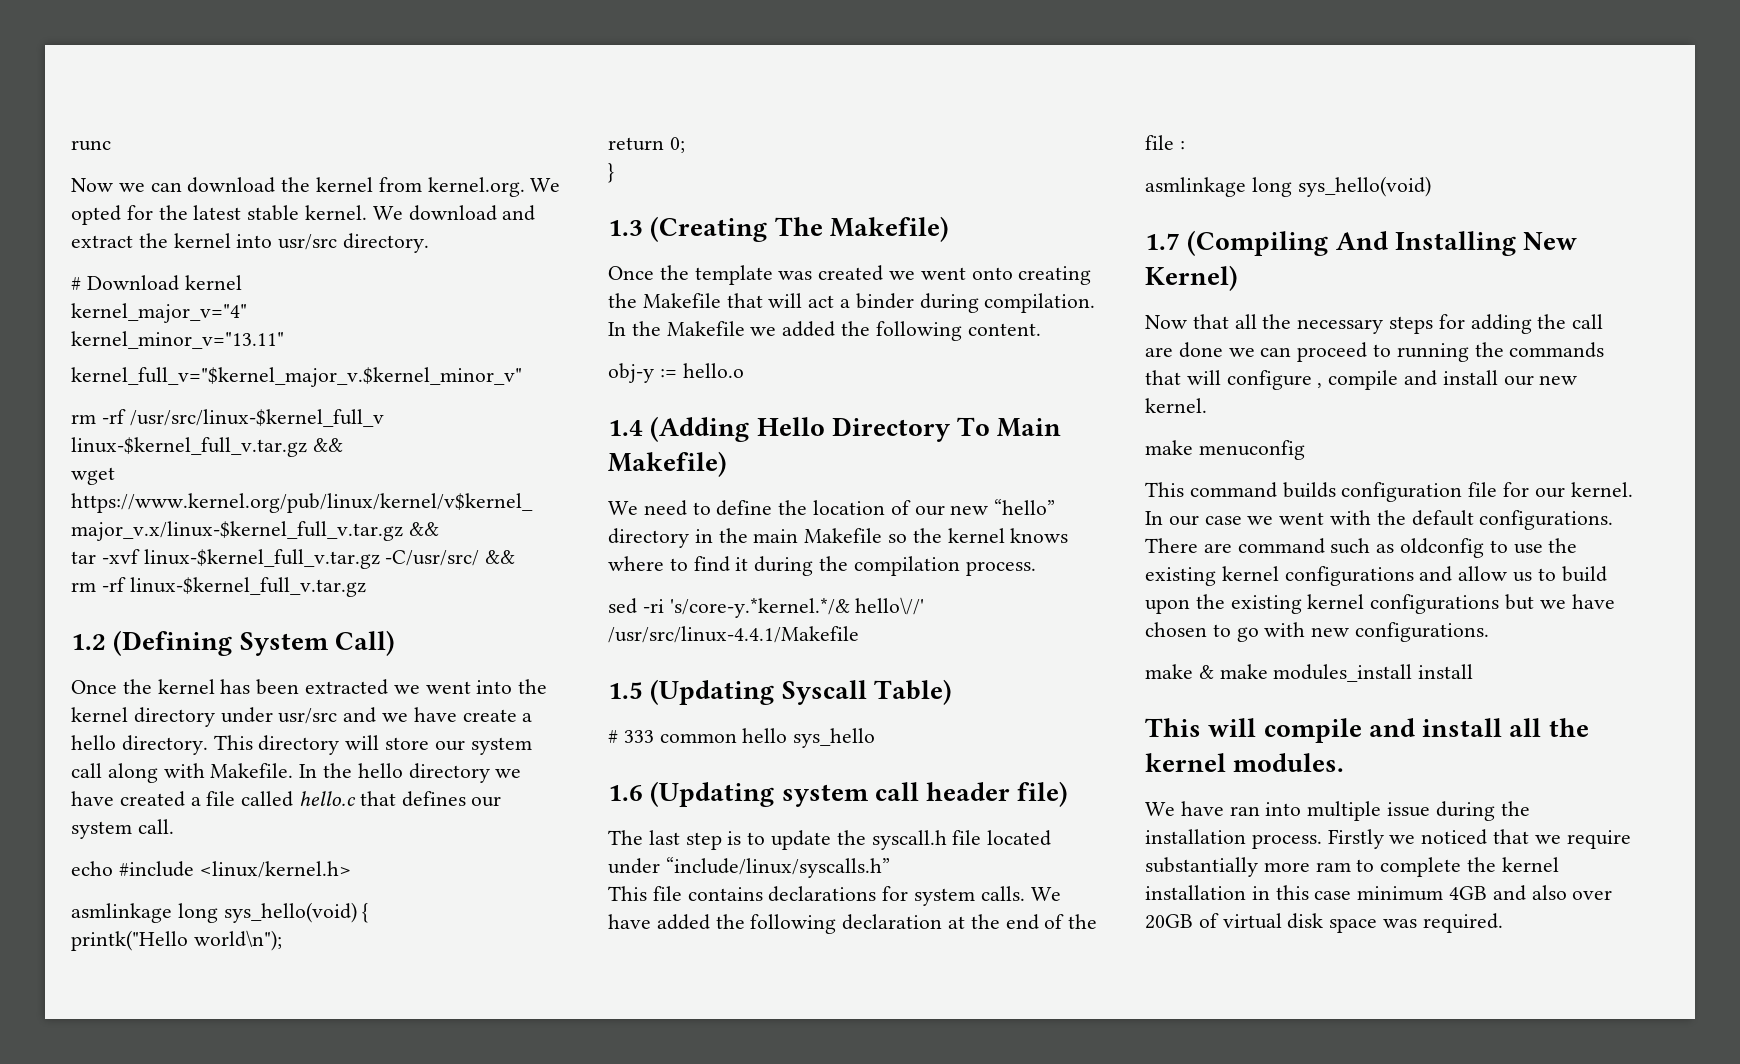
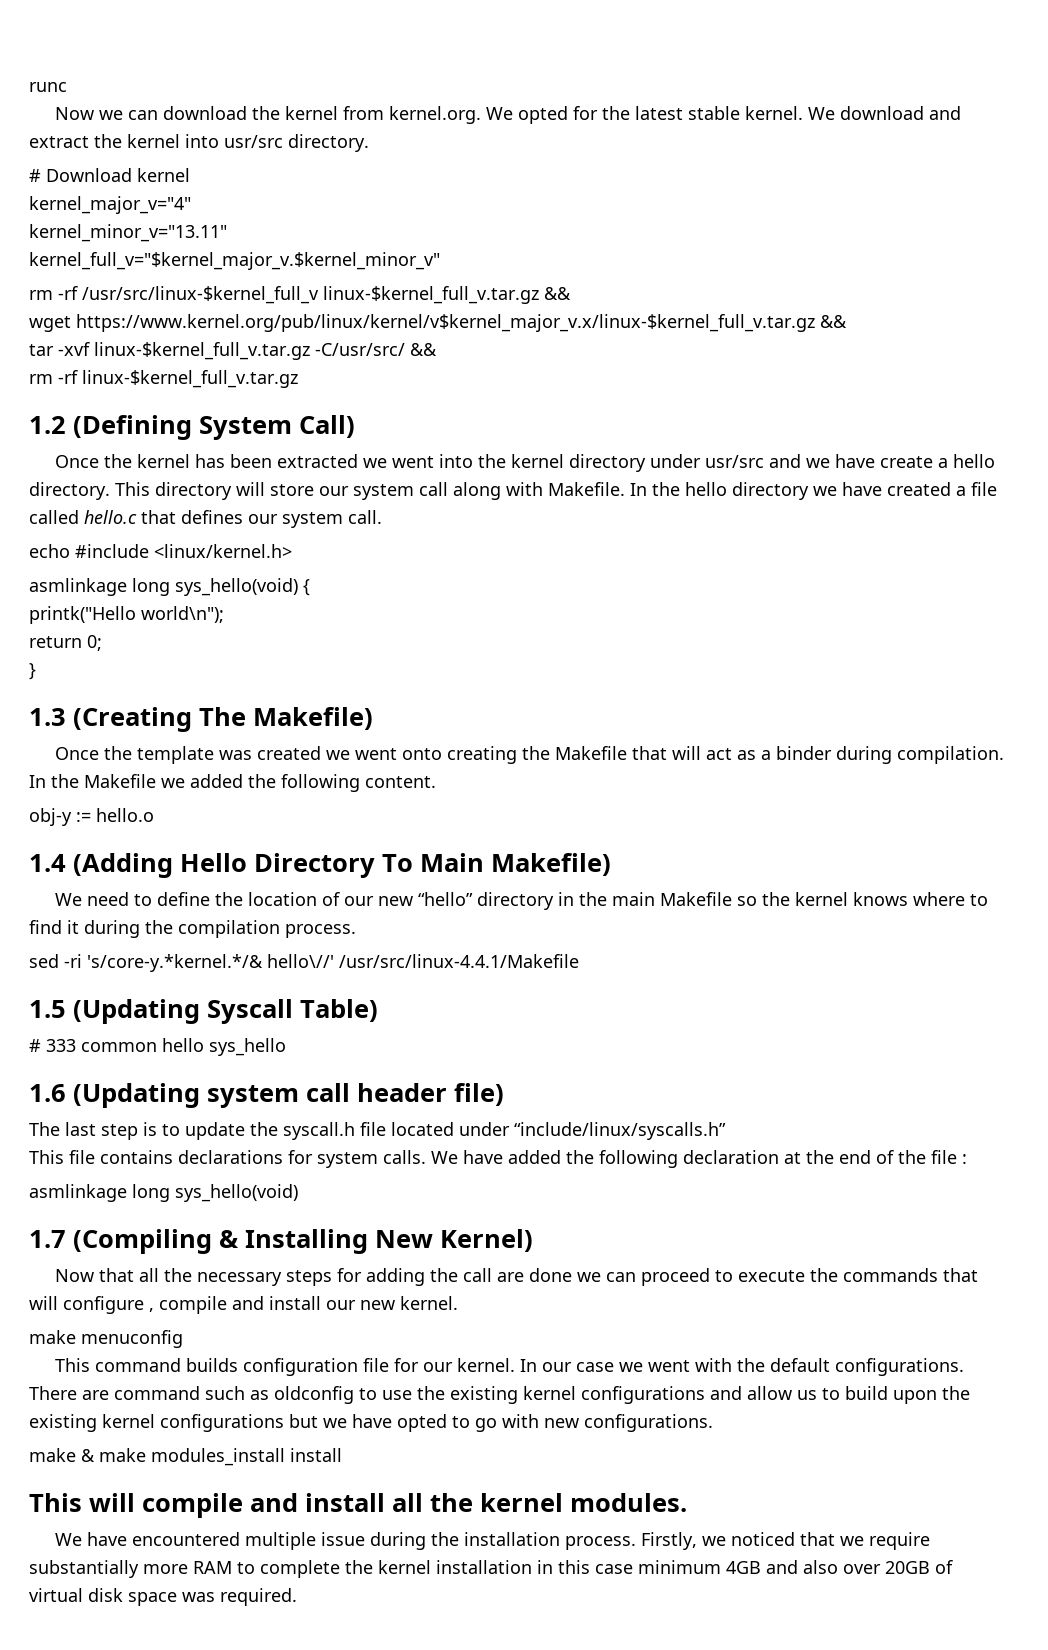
- Once the template was created we went onto creating the Makefile that will act a binder during compilation.
+ Once the template was created we went onto creating the Makefile that will act as a binder during compilation.
- 1.7 (Compiling And Installing New Kernel)
+ 1.7 (Compiling & Installing New Kernel)
- Now that all the necessary steps for adding the call are done we can proceed to running the commands that will configure , compile and install our new kernel.
+ Now that all the necessary steps for adding the call are done we can proceed to execute the commands that will configure , compile and install our new kernel.
- There are command such as oldconfig to use the existing kernel configurations and allow us to build upon the existing kernel configurations but we have chosen to go with new configurations.
+ There are command such as oldconfig to use the existing kernel configurations and allow us to build upon the existing kernel configurations but we have opted to go with new configurations.
- We have ran into multiple issue during the installation process.
+ We have encountered multiple issue during the installation process.
- Firstly we noticed that we require substantially more ram to complete the kernel installation in this case minimum 4GB and also over 20GB of virtual disk space was required.
+ Firstly, we noticed that we require substantially more RAM to complete the kernel installation in this case minimum 4GB and also over 20GB of virtual disk space was required.

